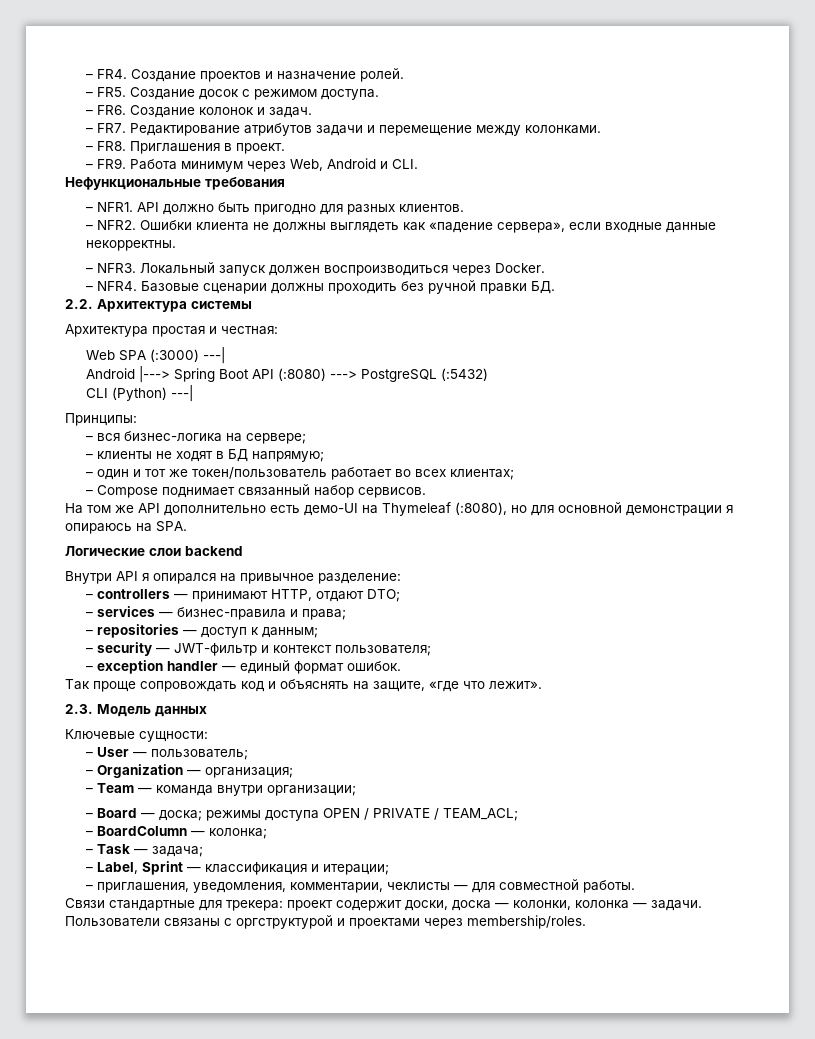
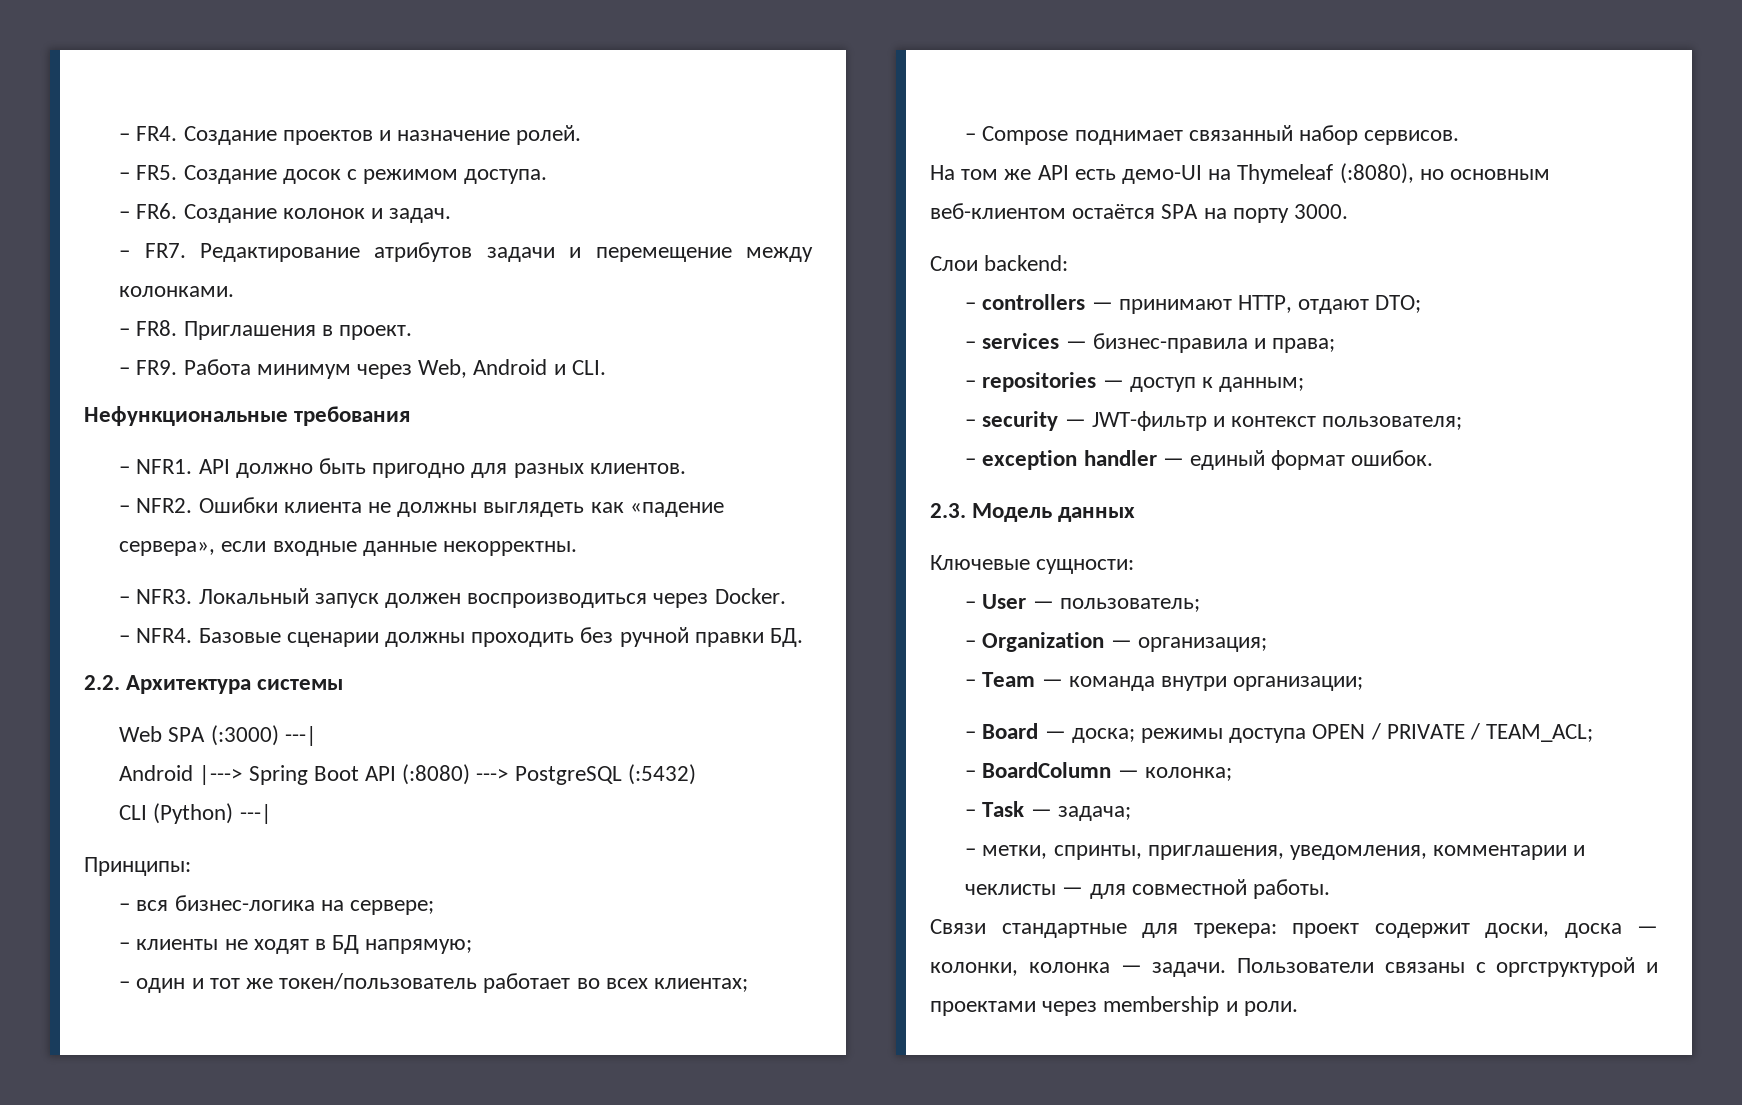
- Архитектура простая и честная:
- На том же API дополнительно есть демо-UI на Thymeleaf (:8080), но для основной демонстрации я опираюсь на SPA.
- Логические слои backend
- Внутри API я опирался на привычное разделение:
+ На том же API есть демо-UI на Thymeleaf (:8080), но основным веб-клиентом остаётся SPA на порту 3000.
+ Слои backend:
- Так проще сопровождать код и объяснять на защите, «где что лежит».
- – Label, Sprint — классификация и итерации;
- – приглашения, уведомления, комментарии, чеклисты — для совместной работы.
+ – метки, спринты, приглашения, уведомления, комментарии и чеклисты — для совместной работы.
- Пользователи связаны с оргструктурой и проектами через membership/roles.
+ Пользователи связаны с оргструктурой и проектами через membership и роли.

